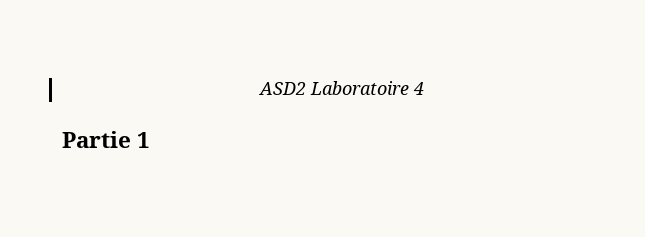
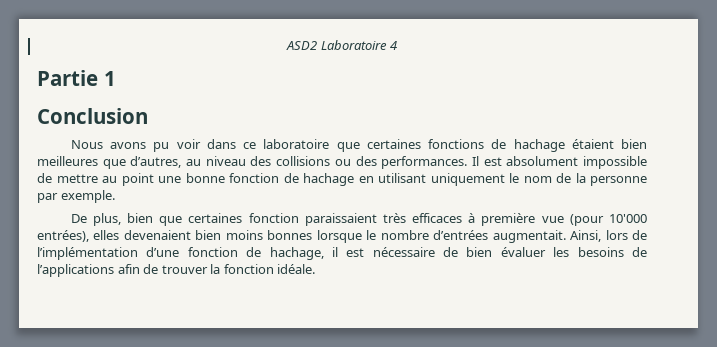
+ Conclusion
+ Nous avons pu voir dans ce laboratoire que certaines fonctions de hachage étaient bien meilleures que d’autres, au niveau des collisions ou des performances. Il est absolument impossible de mettre au point une bonne fonction de hachage en utilisant uniquement le nom de la personne par exemple.
+ De plus, bien que certaines fonction paraissaient très efficaces à première vue (pour 10'000 entrées), elles devenaient bien moins bonnes lorsque le nombre d’entrées augmentait. Ainsi, lors de l’implémentation d’une fonction de hachage, il est nécessaire de bien évaluer les besoins de l’applications afin de trouver la fonction idéale.

